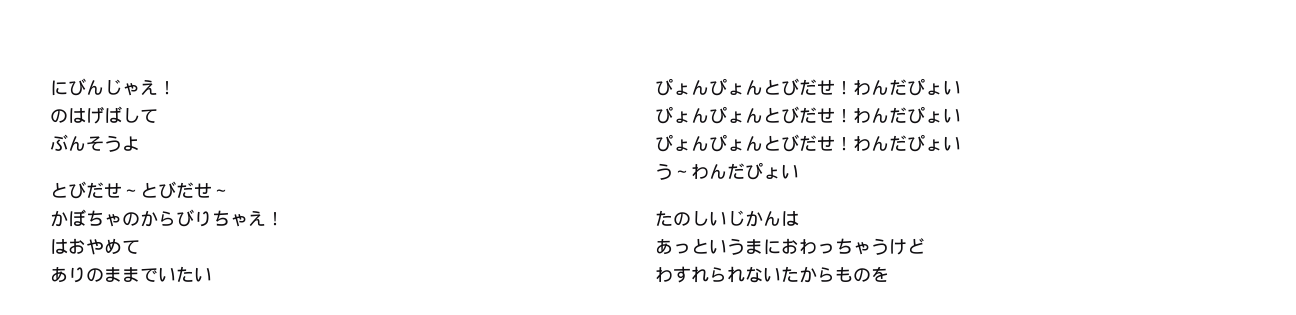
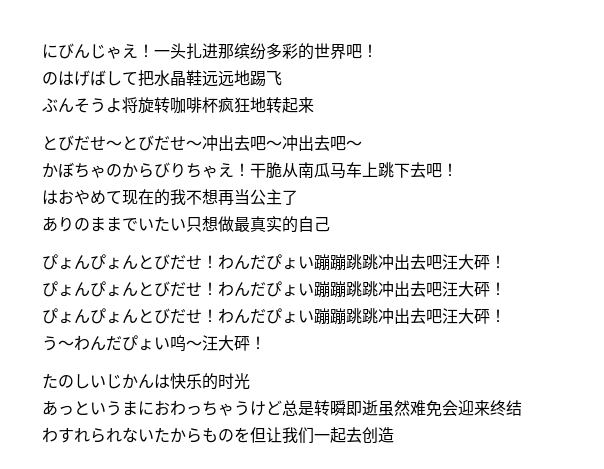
- にびんじゃえ！
- のはげばして
- ぶんそうよ
+ にびんじゃえ！一头扎进那缤纷多彩的世界吧！
+ のはげばして把水晶鞋远远地踢飞
+ ぶんそうよ将旋转咖啡杯疯狂地转起来
- とびだせ～とびだせ～
+ とびだせ～とびだせ～冲出去吧～冲出去吧～
- かぼちゃのからびりちゃえ！
- はおやめて
+ かぼちゃのからびりちゃえ！干脆从南瓜马车上跳下去吧！
+ はおやめて现在的我不想再当公主了
- ありのままでいたい
- ぴょんぴょんとびだせ！わんだぴょい
- ぴょんぴょんとびだせ！わんだぴょい
- ぴょんぴょんとびだせ！わんだぴょい
+ ありのままでいたい只想做最真实的自己
+ ぴょんぴょんとびだせ！わんだぴょい蹦蹦跳跳冲出去吧汪大砰！
+ ぴょんぴょんとびだせ！わんだぴょい蹦蹦跳跳冲出去吧汪大砰！
+ ぴょんぴょんとびだせ！わんだぴょい蹦蹦跳跳冲出去吧汪大砰！
- う～わんだぴょい
+ う～わんだぴょい呜～汪大砰！
- たのしいじかんは
+ たのしいじかんは快乐的时光
- あっというまにおわっちゃうけど
+ あっというまにおわっちゃうけど总是转瞬即逝虽然难免会迎来终结
- わすれられないたからものを
+ わすれられないたからものを但让我们一起去创造

